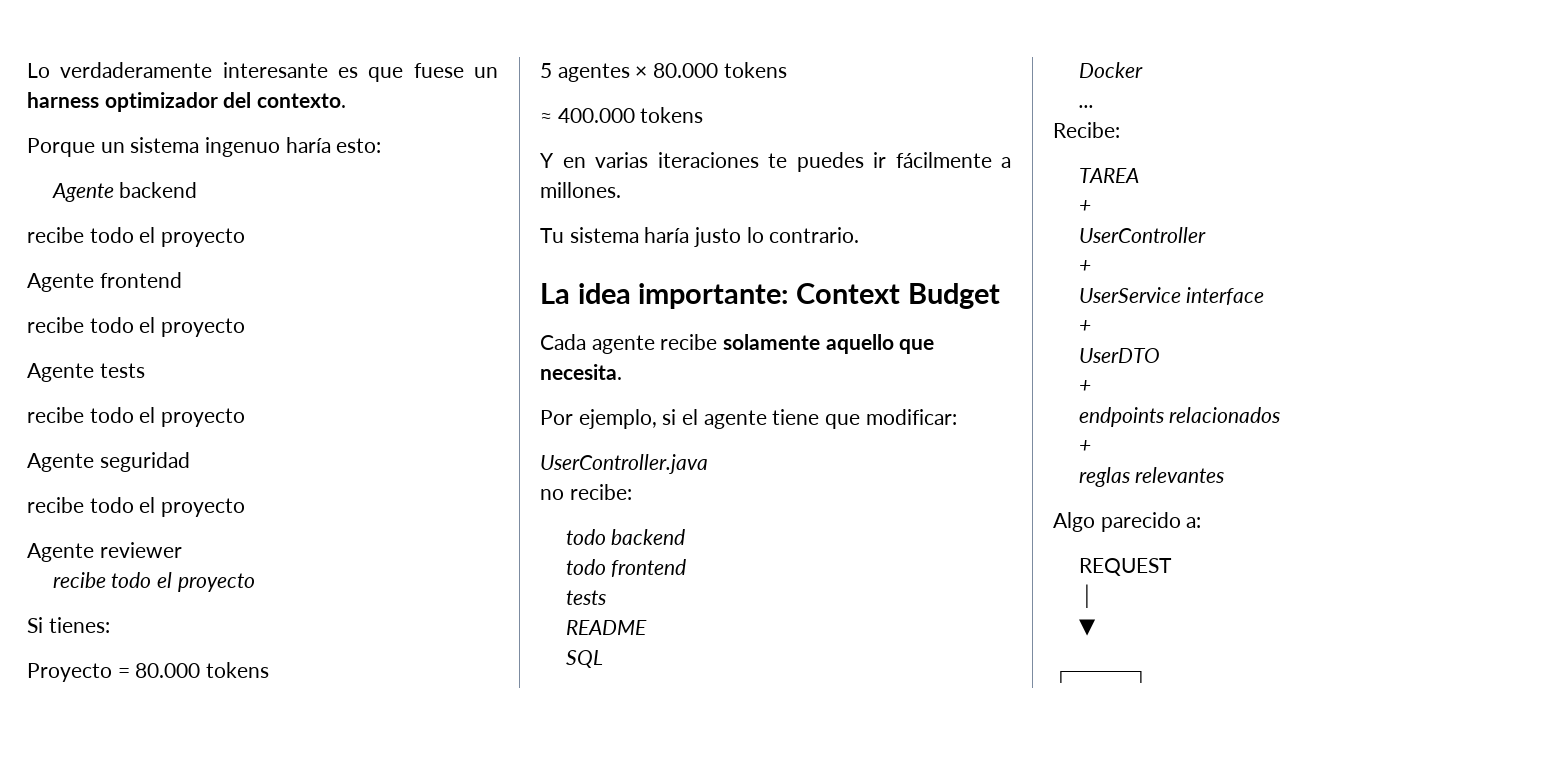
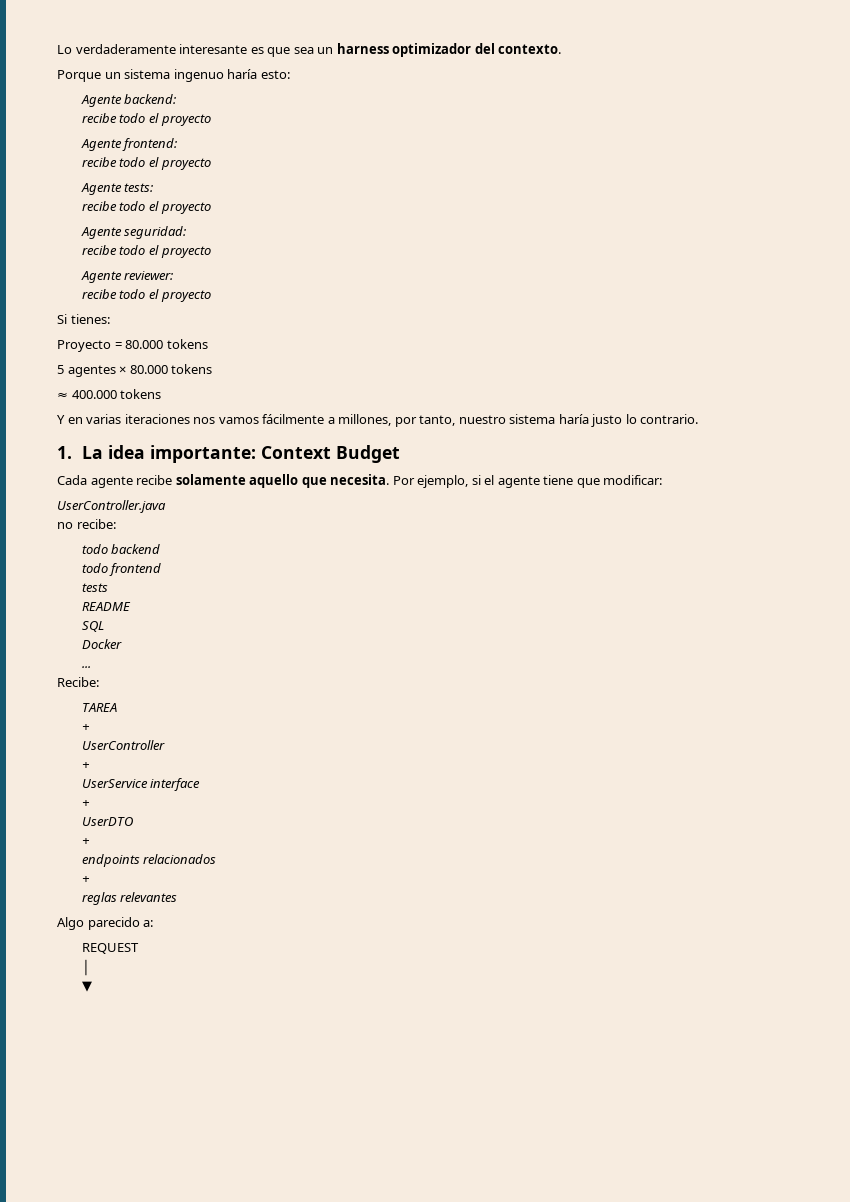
- Lo verdaderamente interesante es que fuese un harness optimizador del contexto.
+ Lo verdaderamente interesante es que sea un harness optimizador del contexto.
- Agente backend
+ Agente backend:
  recibe todo el proyecto
- Agente frontend
+ Agente frontend:
  recibe todo el proyecto
- Agente tests
+ Agente tests:
  recibe todo el proyecto
- Agente seguridad
+ Agente seguridad:
  recibe todo el proyecto
- Agente reviewer
+ Agente reviewer:
- Y en varias iteraciones te puedes ir fácilmente a millones.
- Tu sistema haría justo lo contrario.
+ Y en varias iteraciones nos vamos fácilmente a millones, por tanto, nuestro sistema haría justo lo contrario.
- La idea importante: Context Budget
+ 1. La idea importante: Context Budget
- Cada agente recibe solamente aquello que necesita.
- Por ejemplo, si el agente tiene que modificar:
+ Cada agente recibe solamente aquello que necesita. Por ejemplo, si el agente tiene que modificar:
- ┌────┐

